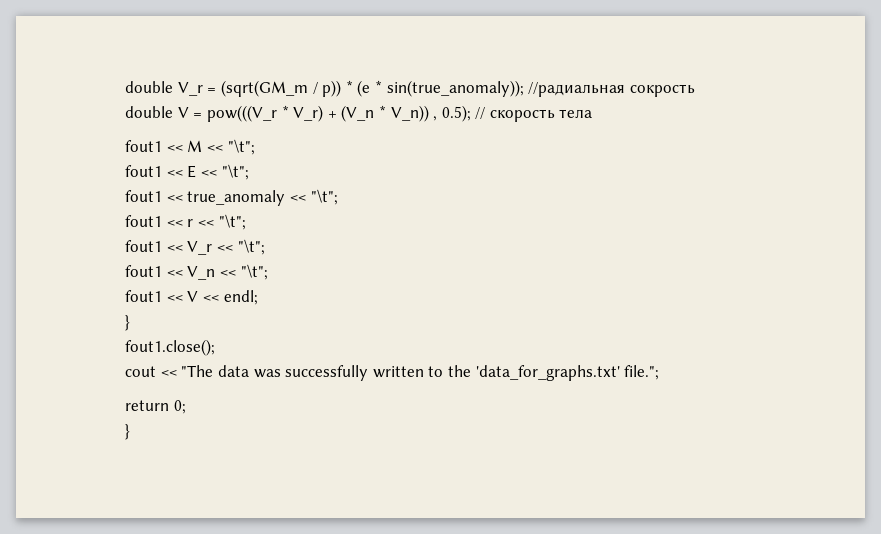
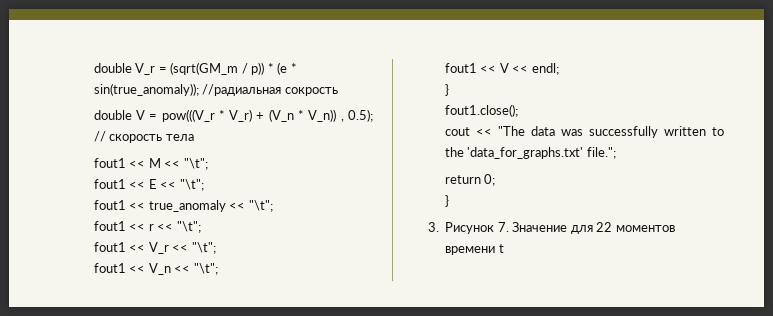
+ 3. Рисунок 7. Значение для 22 моментов времени t

